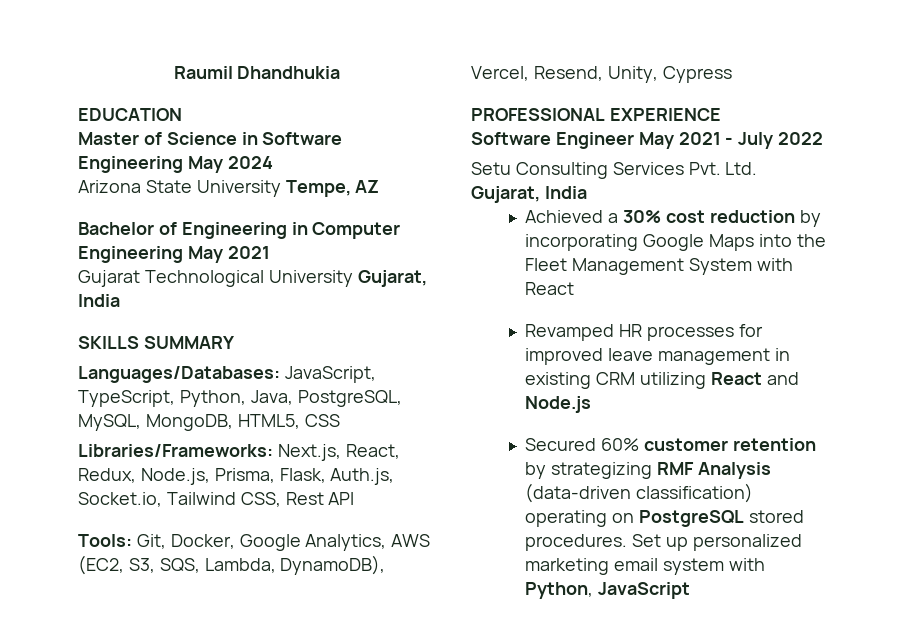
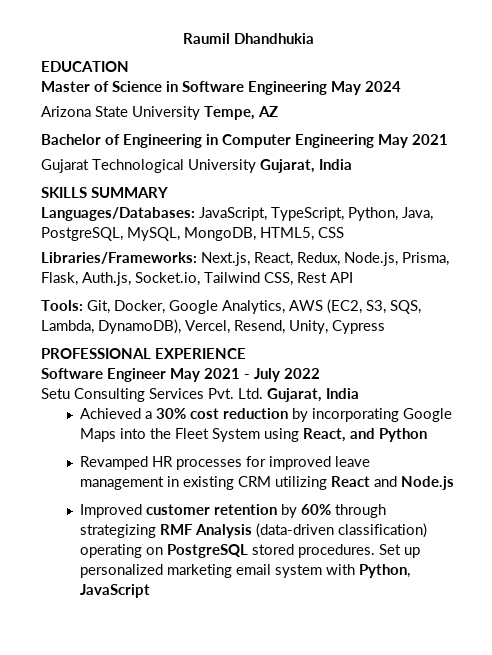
- Achieved a 30% cost reduction by incorporating Google Maps into the Fleet Management System with React
+ Achieved a 30% cost reduction by incorporating Google Maps into the Fleet System using React, and Python
- Secured 60% customer retention by strategizing RMF Analysis (data-driven classification) operating on PostgreSQL stored procedures.
+ Improved customer retention by 60% through strategizing RMF Analysis (data-driven classification) operating on PostgreSQL stored procedures.

